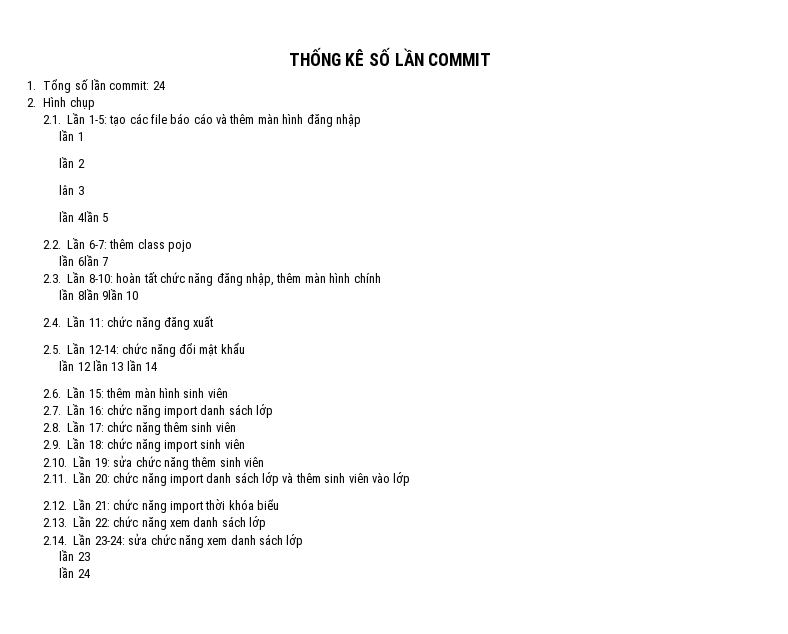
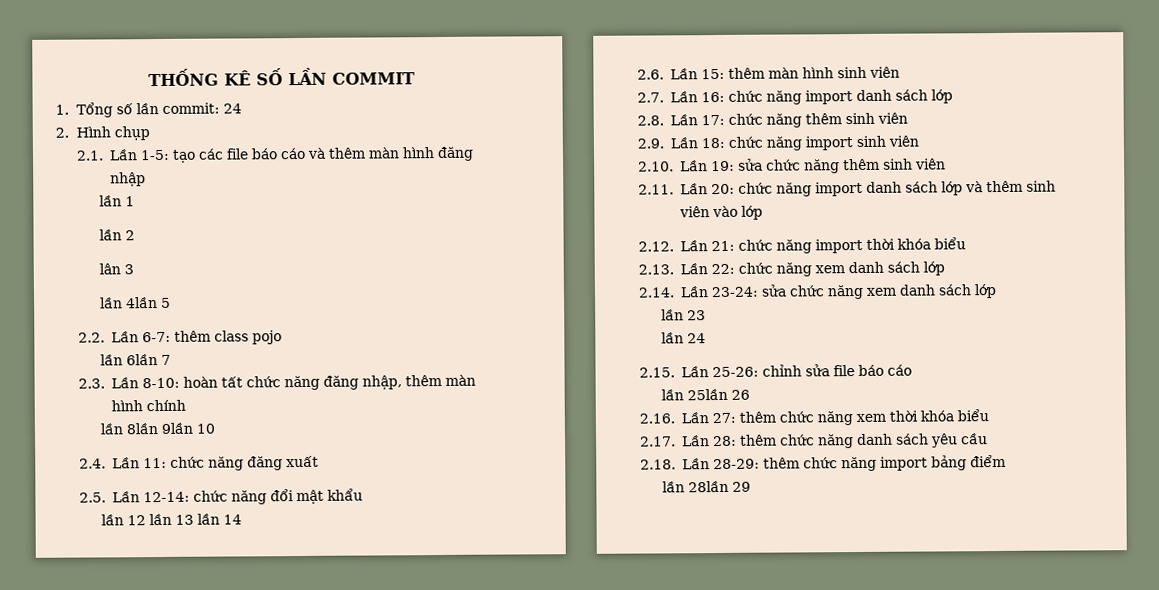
+ 2.15. Lần 25-26: chỉnh sửa file báo cáo
+ lần 25lần 26
+ 2.16. Lần 27: thêm chức năng xem thời khóa biểu
+ 2.17. Lần 28: thêm chức năng danh sách yêu cầu
+ 2.18. Lần 28-29: thêm chức năng import bảng điểm
+ lần 28lần 29

